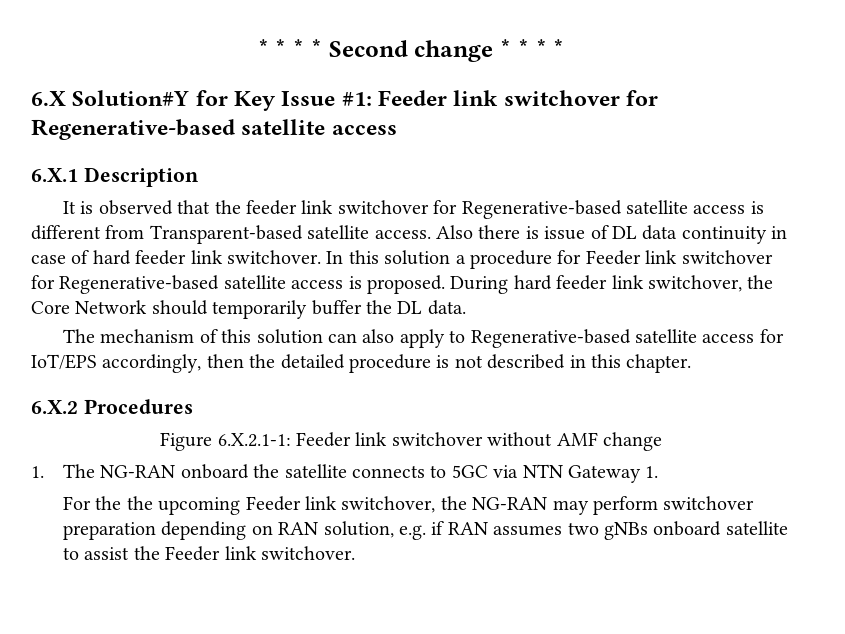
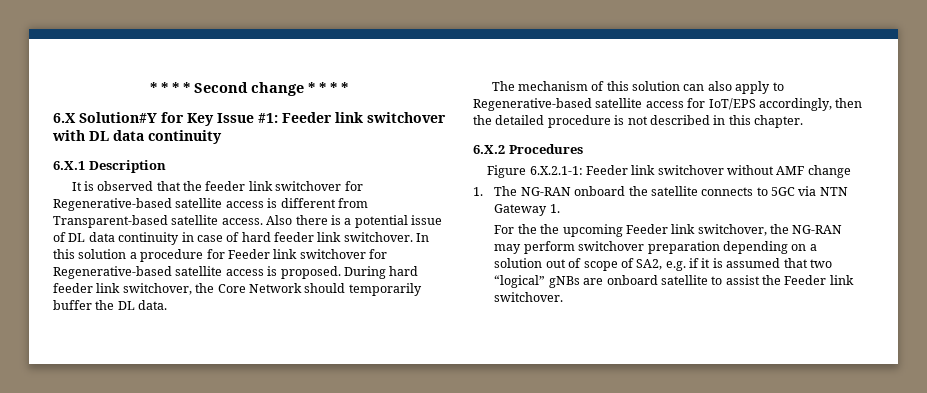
- 6.X Solution#Y for Key Issue #1: Feeder link switchover for Regenerative-based satellite access
+ 6.X Solution#Y for Key Issue #1: Feeder link switchover with DL data continuity
- Also there is issue of DL data continuity in case of hard feeder link switchover.
+ Also there is a potential issue of DL data continuity in case of hard feeder link switchover.
- For the the upcoming Feeder link switchover, the NG-RAN may perform switchover preparation depending on RAN solution, e.g. if RAN assumes two gNBs onboard satellite to assist the Feeder link switchover.
+ For the the upcoming Feeder link switchover, the NG-RAN may perform switchover preparation depending on a solution out of scope of SA2, e.g. if it is assumed that two “logical” gNBs are onboard satellite to assist the Feeder link switchover.

